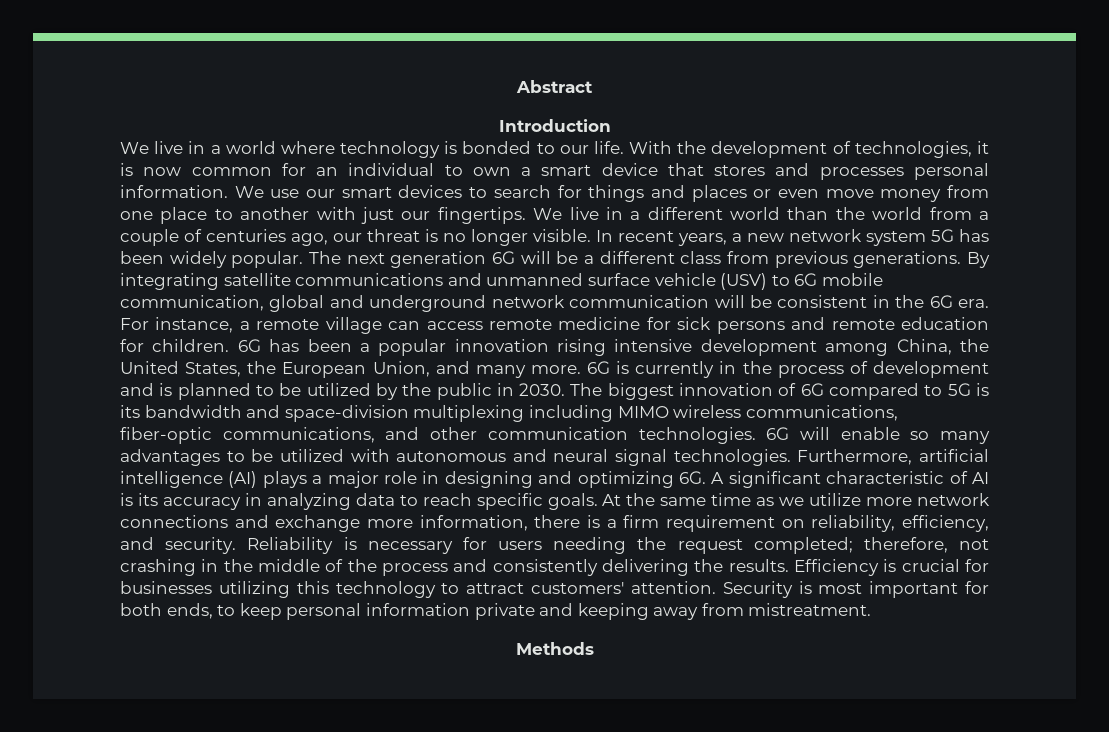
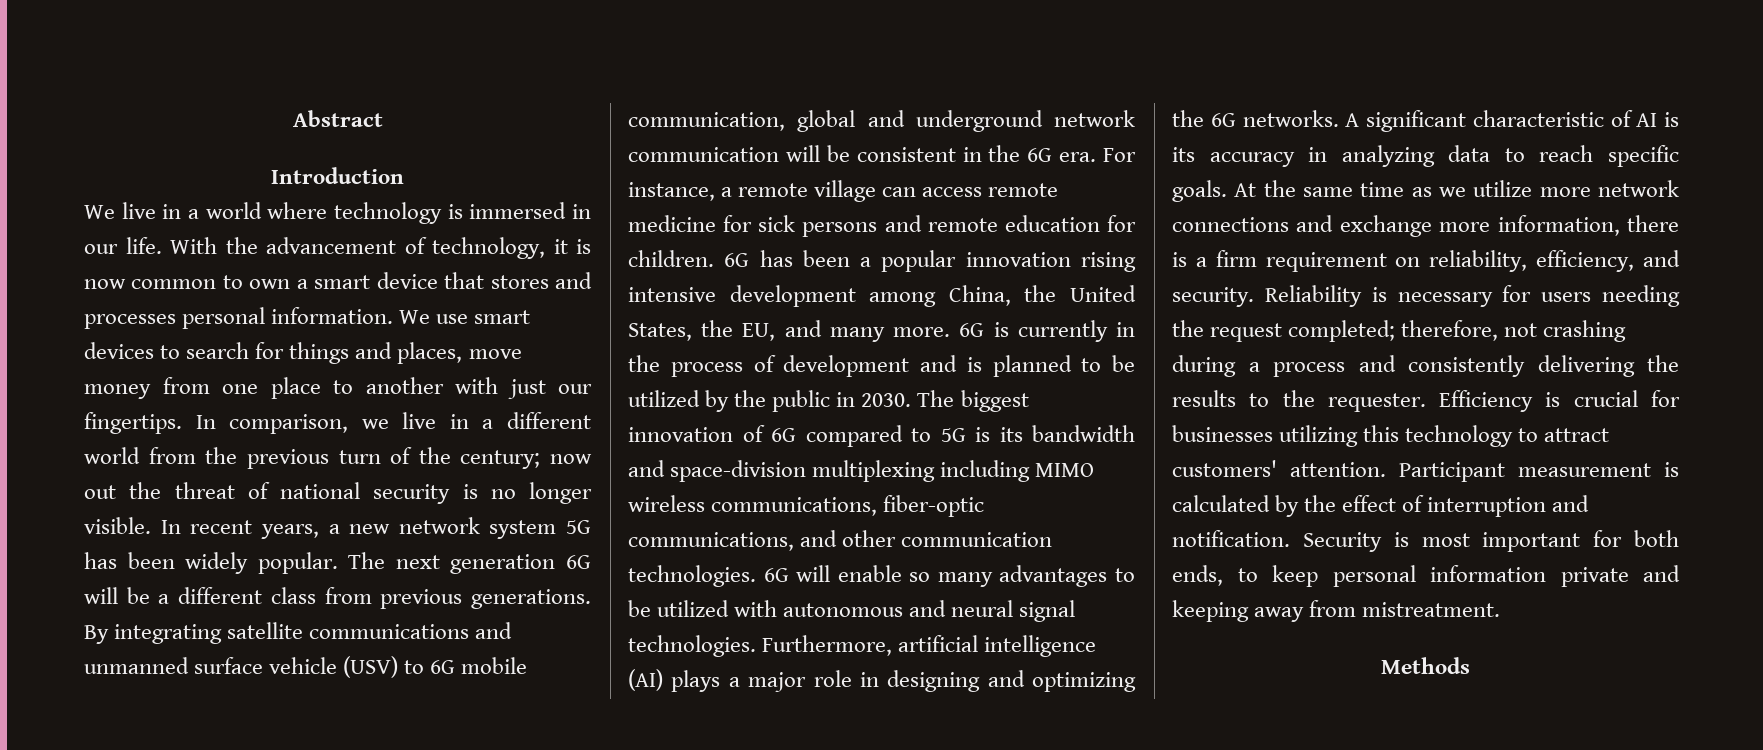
- We live in a world where technology is bonded to our life.
+ We live in a world where technology is immersed in our life.
- With the development of technologies, it is now common for an individual to own a smart device that stores and processes personal information.
+ With the advancement of technology, it is now common to own a smart device that stores and processes personal information.
- We use our smart devices to search for things and places or even move money from one place to another with just our fingertips.
+ We use smart devices to search for things and places, move money from one place to another with just our fingertips.
- We live in a different world than the world from a couple of centuries ago, our threat is no longer visible.
+ In comparison, we live in a different world from the previous turn of the century; now out the threat of national security is no longer visible.
- 6G has been a popular innovation rising intensive development among China, the United States, the European Union, and many more.
+ 6G has been a popular innovation rising intensive development among China, the United States, the EU, and many more.
- Furthermore, artificial intelligence (AI) plays a major role in designing and optimizing 6G.
+ Furthermore, artificial intelligence (AI) plays a major role in designing and optimizing the 6G networks.
- Reliability is necessary for users needing the request completed; therefore, not crashing in the middle of the process and consistently delivering the results.
+ Reliability is necessary for users needing the request completed; therefore, not crashing during a process and consistently delivering the results to the requester.
+ Participant measurement is calculated by the effect of interruption and notification.

